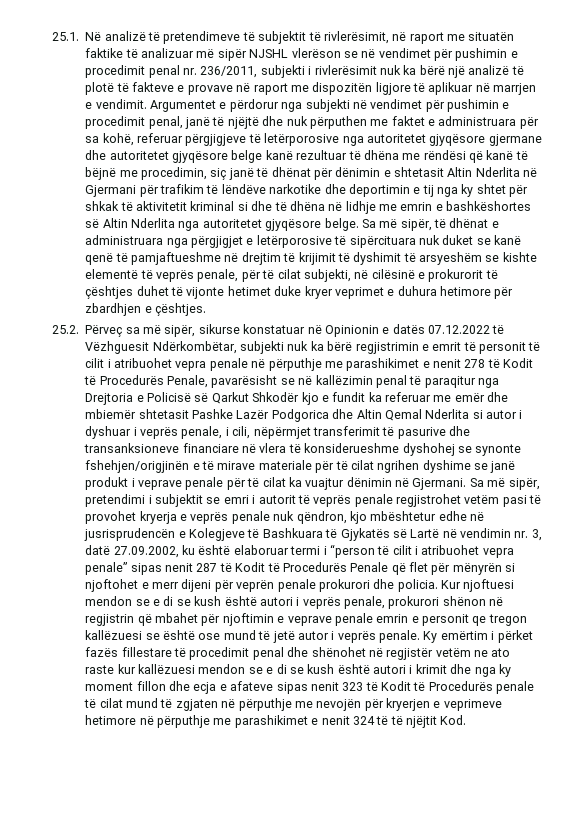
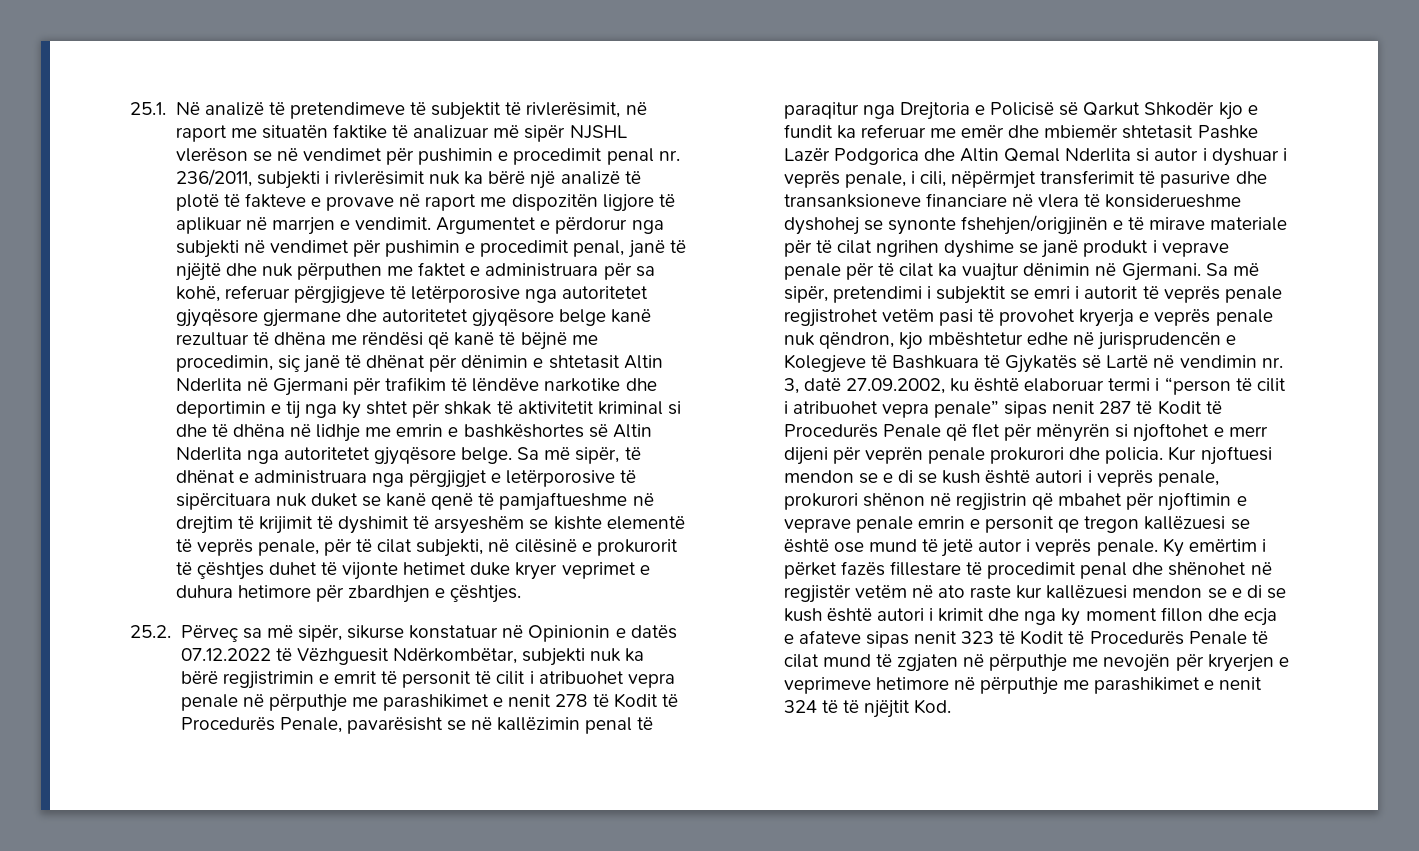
- Sa më sipër, pretendimi i subjektit se emri i autorit të veprës penale regjistrohet vetëm pasi të provohet kryerja e veprës penale nuk qëndron, kjo mbështetur edhe në jusrisprudencën e Kolegjeve të Bashkuara të Gjykatës së Lartë në vendimin nr. 3, datë 27.09.2002, ku është elaboruar termi i “person të cilit i atribuohet vepra penale” sipas nenit 287 të Kodit të Procedurës Penale që flet për mënyrën si njoftohet e merr dijeni për veprën penale prokurori dhe policia.
+ Sa më sipër, pretendimi i subjektit se emri i autorit të veprës penale regjistrohet vetëm pasi të provohet kryerja e veprës penale nuk qëndron, kjo mbështetur edhe në jurisprudencën e Kolegjeve të Bashkuara të Gjykatës së Lartë në vendimin nr. 3, datë 27.09.2002, ku është elaboruar termi i “person të cilit i atribuohet vepra penale” sipas nenit 287 të Kodit të Procedurës Penale që flet për mënyrën si njoftohet e merr dijeni për veprën penale prokurori dhe policia.
- Ky emërtim i përket fazës fillestare të procedimit penal dhe shënohet në regjistër vetëm ne ato raste kur kallëzuesi mendon se e di se kush është autori i krimit dhe nga ky moment fillon dhe ecja e afateve sipas nenit 323 të Kodit të Procedurës penale të cilat mund të zgjaten në përputhje me nevojën për kryerjen e veprimeve hetimore në përputhje me parashikimet e nenit 324 të të njëjtit Kod.
+ Ky emërtim i përket fazës fillestare të procedimit penal dhe shënohet në regjistër vetëm në ato raste kur kallëzuesi mendon se e di se kush është autori i krimit dhe nga ky moment fillon dhe ecja e afateve sipas nenit 323 të Kodit të Procedurës Penale të cilat mund të zgjaten në përputhje me nevojën për kryerjen e veprimeve hetimore në përputhje me parashikimet e nenit 324 të të njëjtit Kod.

